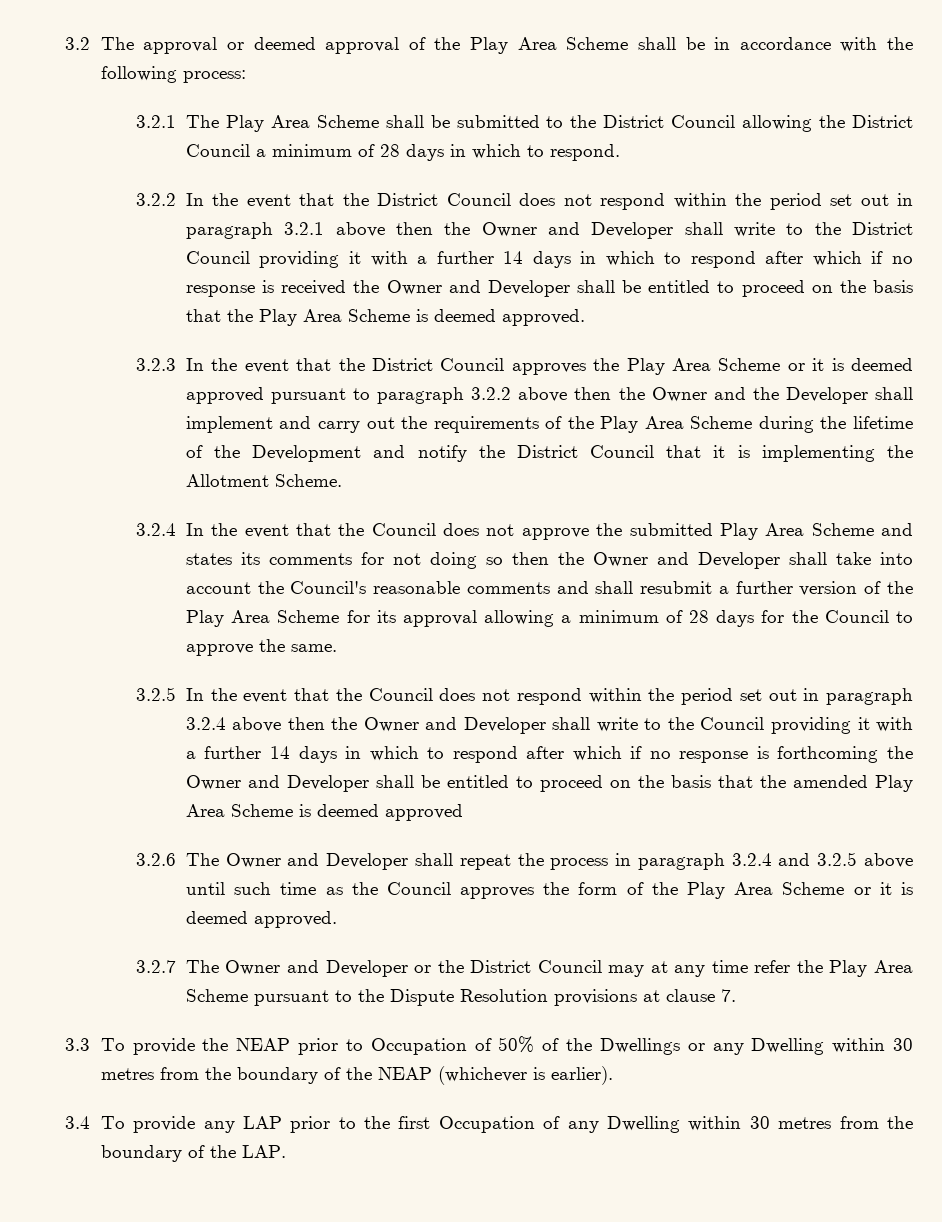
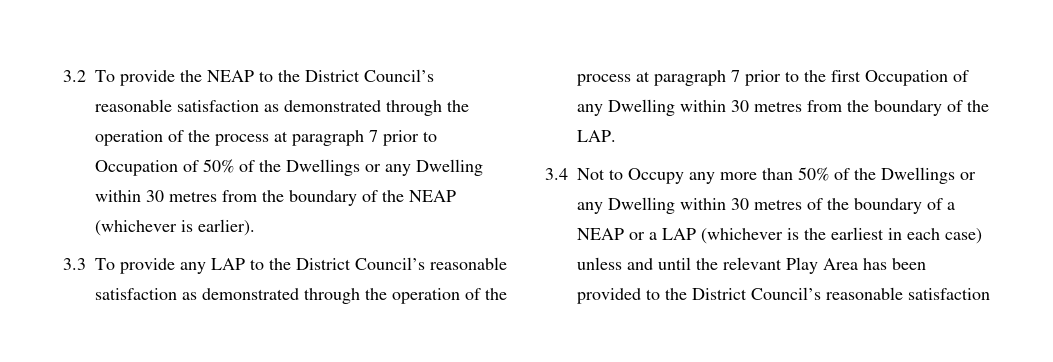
- 3.2 The approval or deemed approval of the Play Area Scheme shall be in accordance with the following process:
- 3.2.1 The Play Area Scheme shall be submitted to the District Council allowing the District Council a minimum of 28 days in which to respond.
- 3.2.2 In the event that the District Council does not respond within the period set out in paragraph 3.2.1 above then the Owner and Developer shall write to the District Council providing it with a further 14 days in which to respond after which if no response is received the Owner and Developer shall be entitled to proceed on the basis that the Play Area Scheme is deemed approved.
- 3.2.3 In the event that the District Council approves the Play Area Scheme or it is deemed approved pursuant to paragraph 3.2.2 above then the Owner and the Developer shall implement and carry out the requirements of the Play Area Scheme during the lifetime of the Development and notify the District Council that it is implementing the Allotment Scheme.
- 3.2.4 In the event that the Council does not approve the submitted Play Area Scheme and states its comments for not doing so then the Owner and Developer shall take into account the Council's reasonable comments and shall resubmit a further version of the Play Area Scheme for its approval allowing a minimum of 28 days for the Council to approve the same.
- 3.2.5 In the event that the Council does not respond within the period set out in paragraph 3.2.4 above then the Owner and Developer shall write to the Council providing it with a further 14 days in which to respond after which if no response is forthcoming the Owner and Developer shall be entitled to proceed on the basis that the amended Play Area Scheme is deemed approved
- 3.2.6 The Owner and Developer shall repeat the process in paragraph 3.2.4 and 3.2.5 above until such time as the Council approves the form of the Play Area Scheme or it is deemed approved.
- 3.2.7 The Owner and Developer or the District Council may at any time refer the Play Area Scheme pursuant to the Dispute Resolution provisions at clause 7.
- 3.3 To provide the NEAP prior to Occupation of 50% of the Dwellings or any Dwelling within 30 metres from the boundary of the NEAP (whichever is earlier).
+ 3.2 To provide the NEAP to the District Council’s reasonable satisfaction as demonstrated through the operation of the process at paragraph 7 prior to Occupation of 50% of the Dwellings or any Dwelling within 30 metres from the boundary of the NEAP (whichever is earlier).
- 3.4 To provide any LAP prior to the first Occupation of any Dwelling within 30 metres from the boundary of the LAP.
+ 3.3 To provide any LAP to the District Council’s reasonable satisfaction as demonstrated through the operation of the process at paragraph 7 prior to the first Occupation of any Dwelling within 30 metres from the boundary of the LAP.
+ 3.4 Not to Occupy any more than 50% of the Dwellings or any Dwelling within 30 metres of the boundary of a NEAP or a LAP (whichever is the earliest in each case) unless and until the relevant Play Area has been provided to the District Council’s reasonable satisfaction

